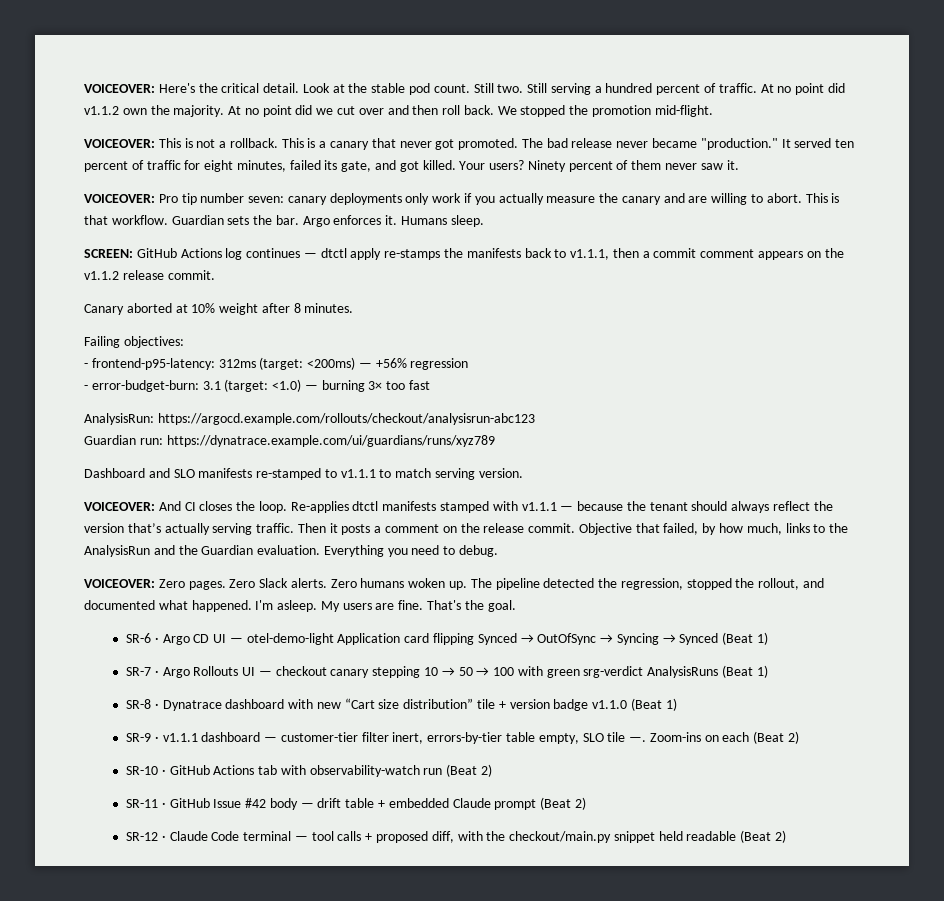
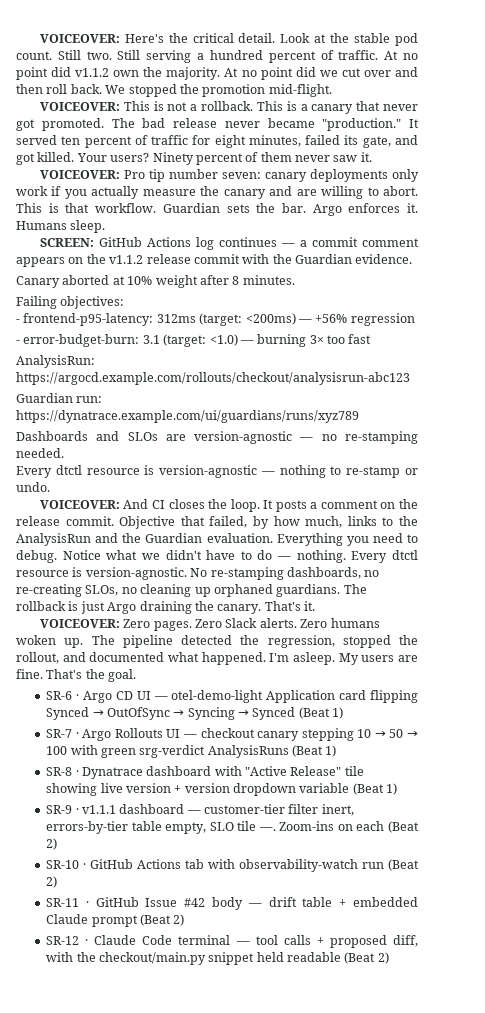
- SCREEN: GitHub Actions log continues — dtctl apply re-stamps the manifests back to v1.1.1, then a commit comment appears on the v1.1.2 release commit.
+ SCREEN: GitHub Actions log continues — a commit comment appears on the v1.1.2 release commit with the Guardian evidence.
- Dashboard and SLO manifests re-stamped to v1.1.1 to match serving version.
+ Dashboards and SLOs are version-agnostic — no re-stamping needed.
+ Every dtctl resource is version-agnostic — nothing to re-stamp or undo.
- Re-applies dtctl manifests stamped with v1.1.1 — because the tenant should always reflect the version that’s actually serving traffic. Then it posts a comment on the release commit.
+ It posts a comment on the release commit.
+ Notice what we didn't have to do — nothing. Every dtctl resource is version-agnostic. No re-stamping dashboards, no re-creating SLOs, no cleaning up orphaned guardians. The rollback is just Argo draining the canary. That's it.
- SR-8 · Dynatrace dashboard with new “Cart size distribution” tile + version badge v1.1.0 (Beat 1)
+ SR-8 · Dynatrace dashboard with "Active Release" tile showing live version + version dropdown variable (Beat 1)

